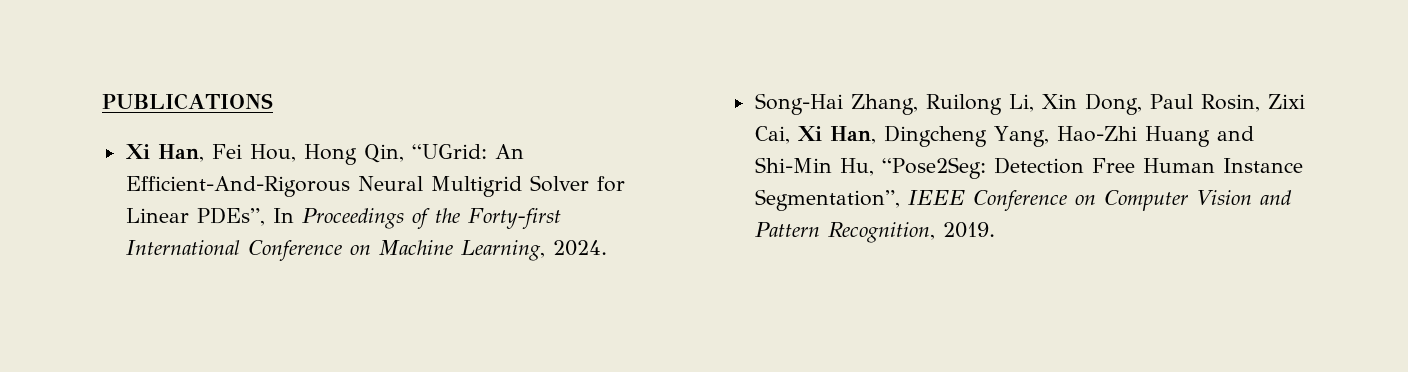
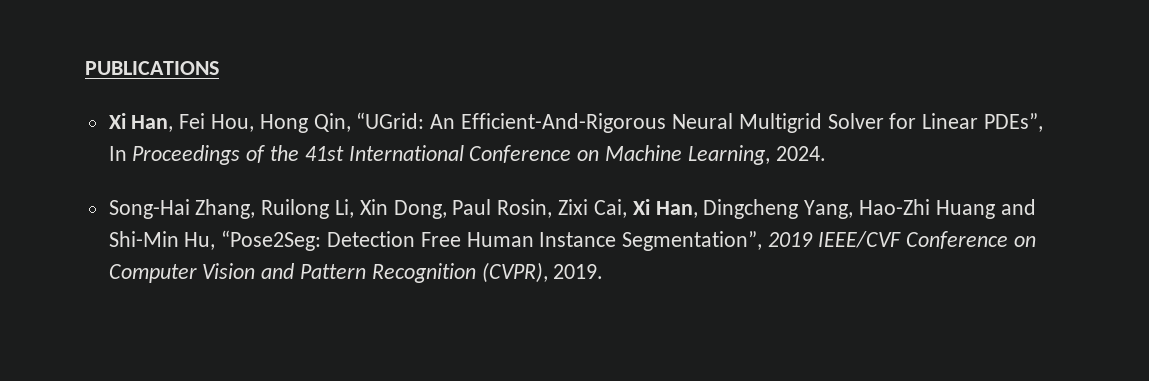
- Xi Han, Fei Hou, Hong Qin, “UGrid: An Efficient-And-Rigorous Neural Multigrid Solver for Linear PDEs”, In Proceedings of the Forty-first International Conference on Machine Learning, 2024.
+ Xi Han, Fei Hou, Hong Qin, “UGrid: An Efficient-And-Rigorous Neural Multigrid Solver for Linear PDEs”, In Proceedings of the 41st International Conference on Machine Learning, 2024.
- Song-Hai Zhang, Ruilong Li, Xin Dong, Paul Rosin, Zixi Cai, Xi Han, Dingcheng Yang, Hao-Zhi Huang and Shi-Min Hu, “Pose2Seg: Detection Free Human Instance Segmentation”, IEEE Conference on Computer Vision and Pattern Recognition, 2019.
+ Song-Hai Zhang, Ruilong Li, Xin Dong, Paul Rosin, Zixi Cai, Xi Han, Dingcheng Yang, Hao-Zhi Huang and Shi-Min Hu, “Pose2Seg: Detection Free Human Instance Segmentation”, 2019 IEEE/CVF Conference on Computer Vision and Pattern Recognition (CVPR), 2019.

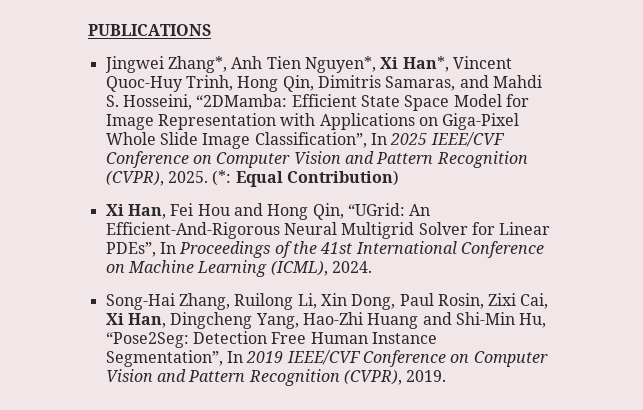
+ Jingwei Zhang*, Anh Tien Nguyen*, Xi Han*, Vincent Quoc-Huy Trinh, Hong Qin, Dimitris Samaras, and Mahdi S. Hosseini, “2DMamba: Efficient State Space Model for Image Representation with Applications on Giga-Pixel Whole Slide Image Classification”, In 2025 IEEE/CVF Conference on Computer Vision and Pattern Recognition (CVPR), 2025. (*: Equal Contribution)
- Xi Han, Fei Hou, Hong Qin, “UGrid: An Efficient-And-Rigorous Neural Multigrid Solver for Linear PDEs”, In Proceedings of the 41st International Conference on Machine Learning, 2024.
+ Xi Han, Fei Hou and Hong Qin, “UGrid: An Efficient-And-Rigorous Neural Multigrid Solver for Linear PDEs”, In Proceedings of the 41st International Conference on Machine Learning (ICML), 2024.
- Song-Hai Zhang, Ruilong Li, Xin Dong, Paul Rosin, Zixi Cai, Xi Han, Dingcheng Yang, Hao-Zhi Huang and Shi-Min Hu, “Pose2Seg: Detection Free Human Instance Segmentation”, 2019 IEEE/CVF Conference on Computer Vision and Pattern Recognition (CVPR), 2019.
+ Song-Hai Zhang, Ruilong Li, Xin Dong, Paul Rosin, Zixi Cai, Xi Han, Dingcheng Yang, Hao-Zhi Huang and Shi-Min Hu, “Pose2Seg: Detection Free Human Instance Segmentation”, In 2019 IEEE/CVF Conference on Computer Vision and Pattern Recognition (CVPR), 2019.

